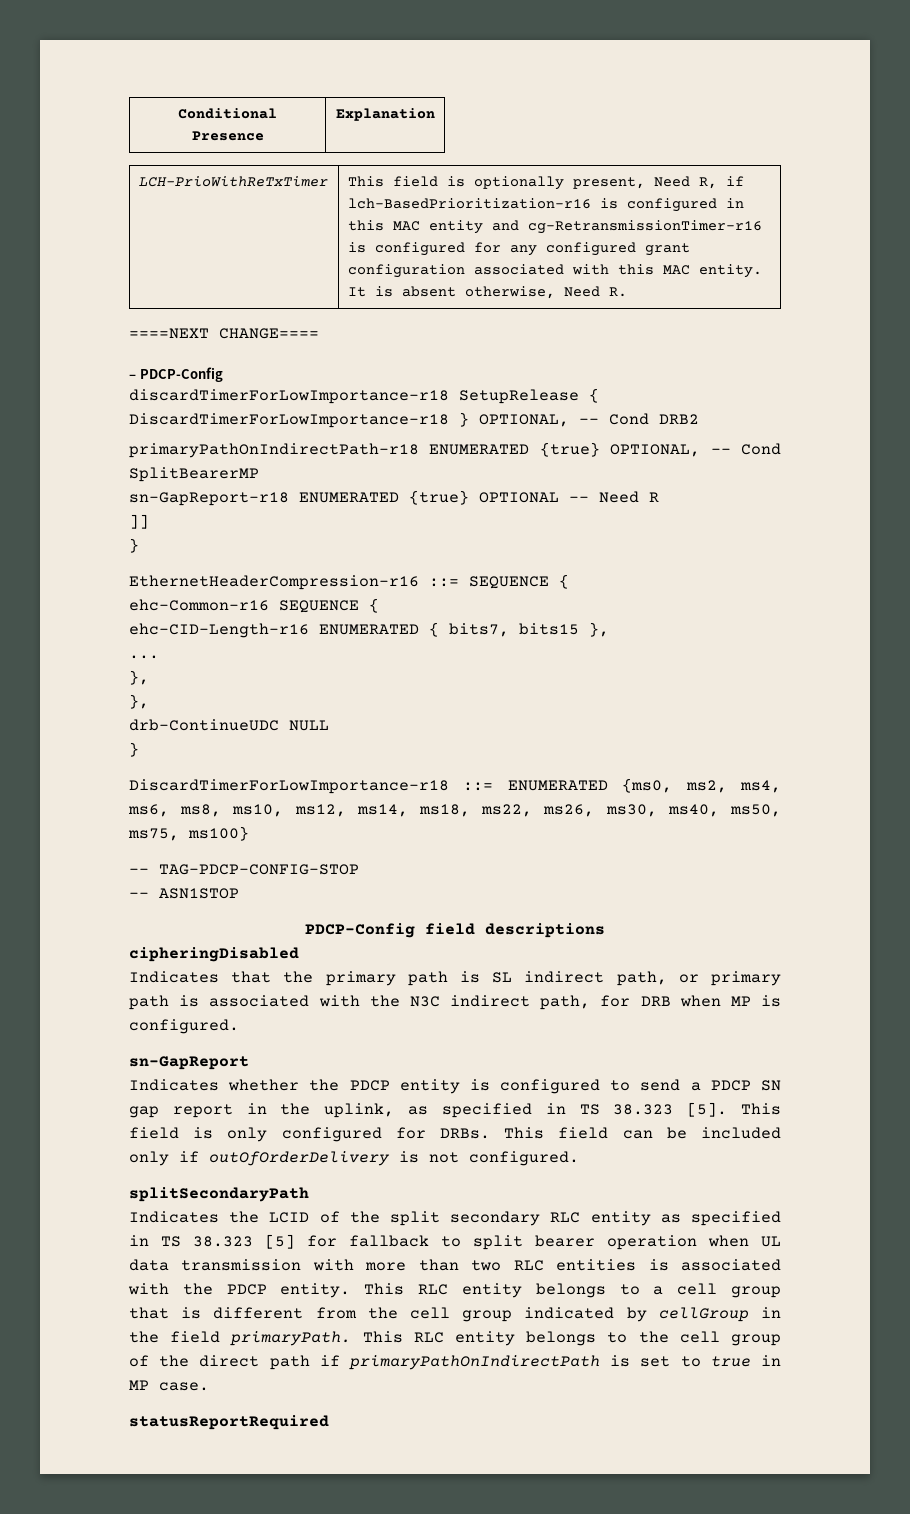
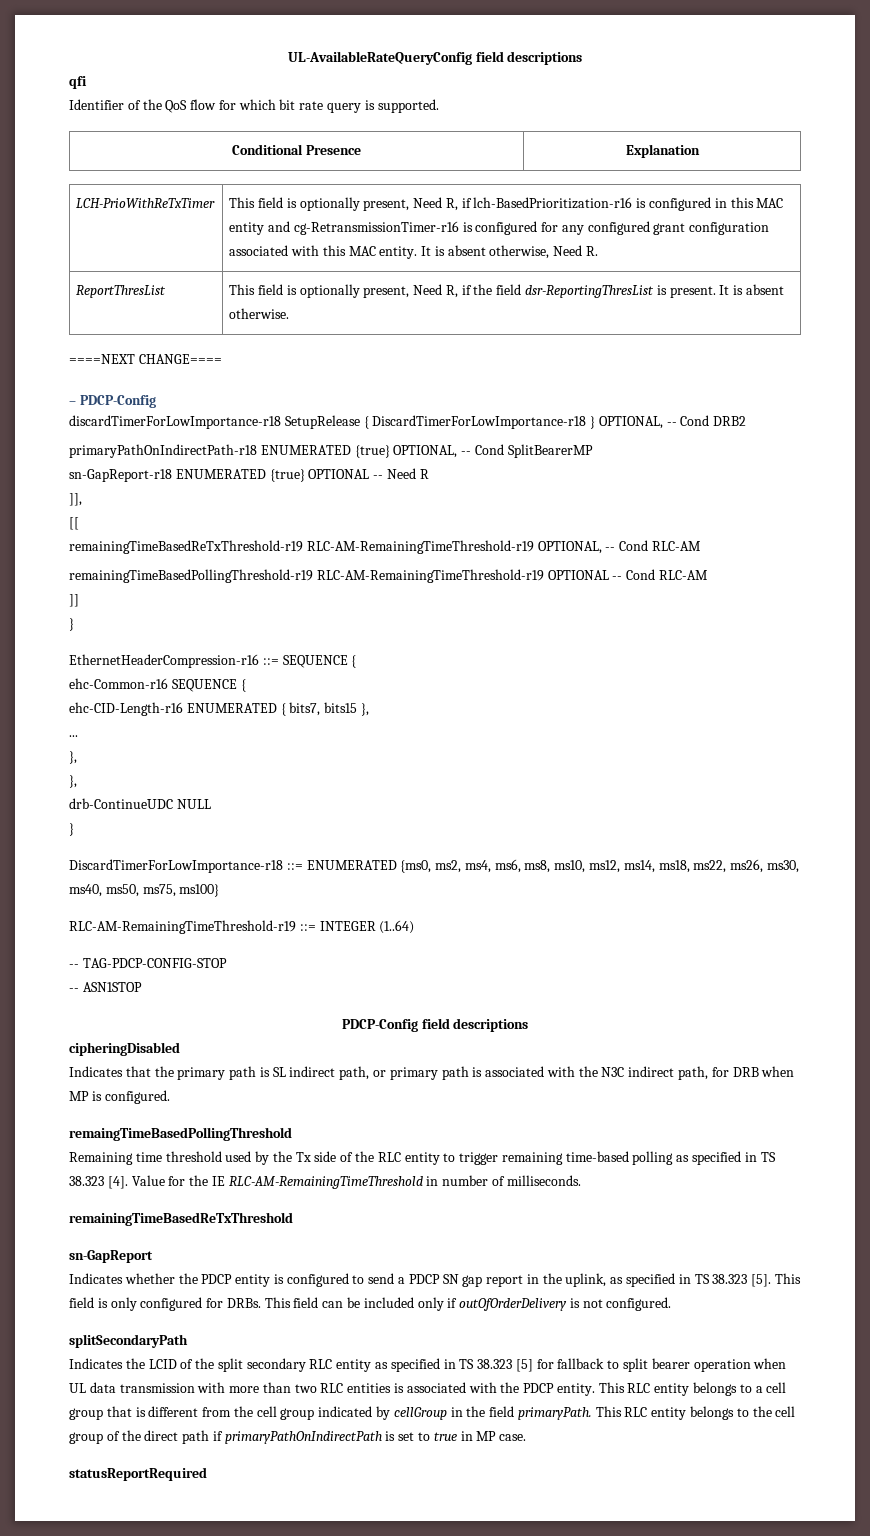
+ UL-AvailableRateQueryConfig field descriptions
+ qfi
+ Identifier of the QoS flow for which bit rate query is supported.
+ ReportThresList | This field is optionally present, Need R, if the field dsr-ReportingThresList is present. It is absent otherwise.
+ ]],
+ [[
+ remainingTimeBasedReTxThreshold-r19 RLC-AM-RemainingTimeThreshold-r19 OPTIONAL, -- Cond RLC-AM
+ remainingTimeBasedPollingThreshold-r19 RLC-AM-RemainingTimeThreshold-r19 OPTIONAL -- Cond RLC-AM
+ RLC-AM-RemainingTimeThreshold-r19 ::= INTEGER (1..64)
+ remaingTimeBasedPollingThreshold
+ Remaining time threshold used by the Tx side of the RLC entity to trigger remaining time-based polling as specified in TS 38.323 [4]. Value for the IE RLC-AM-RemainingTimeThreshold in number of milliseconds.
+ remainingTimeBasedReTxThreshold

